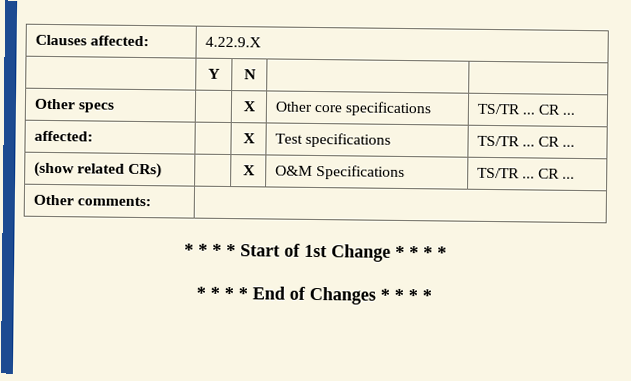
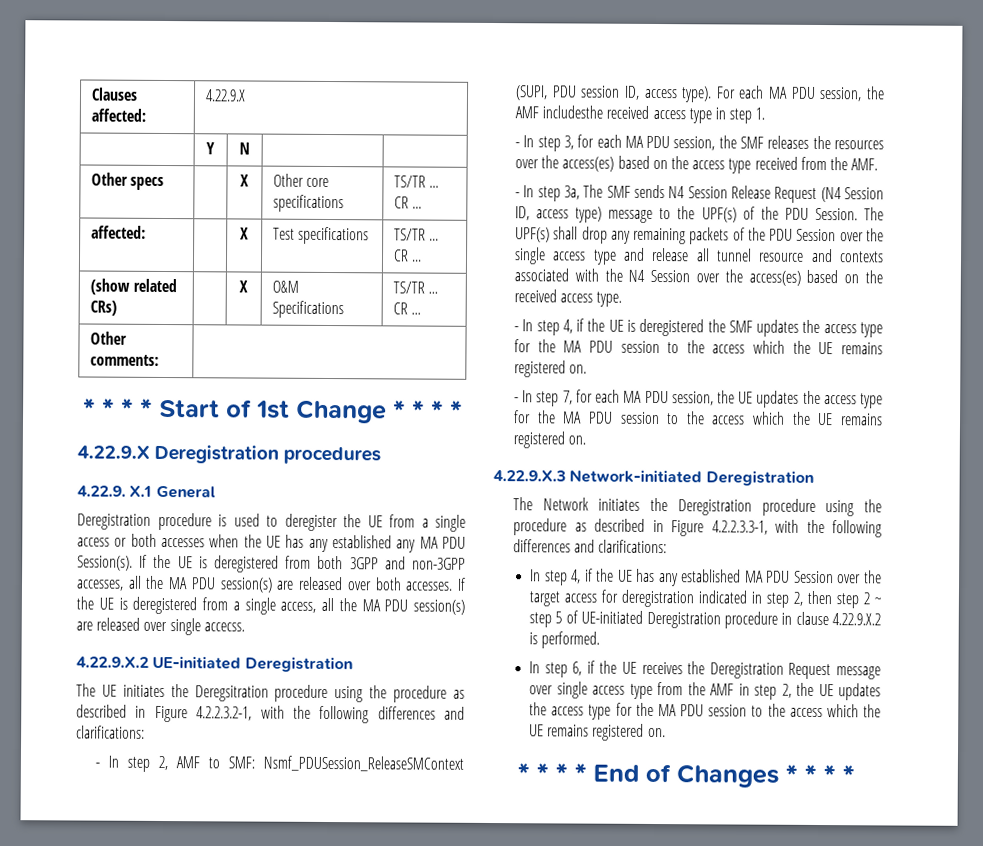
+ 4.22.9.X Deregistration procedures
+ 4.22.9. X.1 General
+ Deregistration procedure is used to deregister the UE from a single access or both accesses when the UE has any established any MA PDU Session(s). If the UE is deregistered from both 3GPP and non-3GPP accesses, all the MA PDU session(s) are released over both accesses. If the UE is deregistered from a single access, all the MA PDU session(s) are released over single accecss.
+ 4.22.9.X.2 UE-initiated Deregistration
+ The UE initiates the Deregsitration procedure using the procedure as described in Figure 4.2.2.3.2-1, with the following differences and clarifications:
+ - In step 2, AMF to SMF: Nsmf_PDUSession_ReleaseSMContext (SUPI, PDU session ID, access type). For each MA PDU session, the AMF includesthe received access type in step 1.
+ - In step 3, for each MA PDU session, the SMF releases the resources over the access(es) based on the access type received from the AMF.
+ - In step 3a, The SMF sends N4 Session Release Request (N4 Session ID, access type) message to the UPF(s) of the PDU Session. The UPF(s) shall drop any remaining packets of the PDU Session over the single access type and release all tunnel resource and contexts associated with the N4 Session over the access(es) based on the received access type.
+ - In step 4, if the UE is deregistered the SMF updates the access type for the MA PDU session to the access which the UE remains registered on.
+ - In step 7, for each MA PDU session, the UE updates the access type for the MA PDU session to the access which the UE remains registered on.
+ 4.22.9.X.3 Network-initiated Deregistration
+ The Network initiates the Deregistration procedure using the procedure as described in Figure 4.2.2.3.3-1, with the following differences and clarifications:
+ In step 4, if the UE has any established MA PDU Session over the target access for deregistration indicated in step 2, then step 2 ~ step 5 of UE-initiated Deregistration procedure in clause 4.22.9.X.2 is performed.
+ In step 6, if the UE receives the Deregistration Request message over single access type from the AMF in step 2, the UE updates the access type for the MA PDU session to the access which the UE remains registered on.

